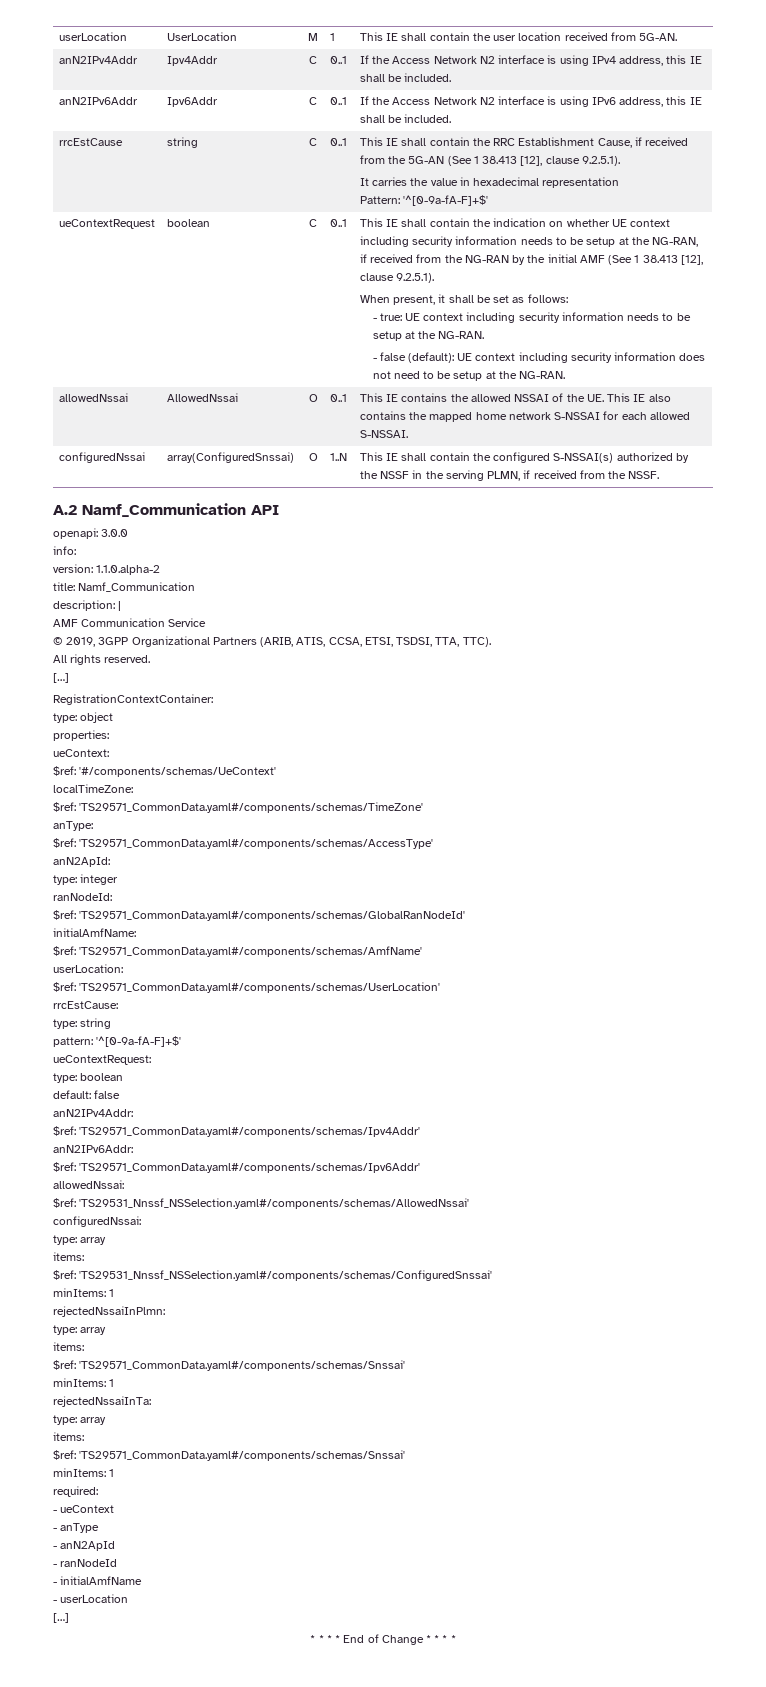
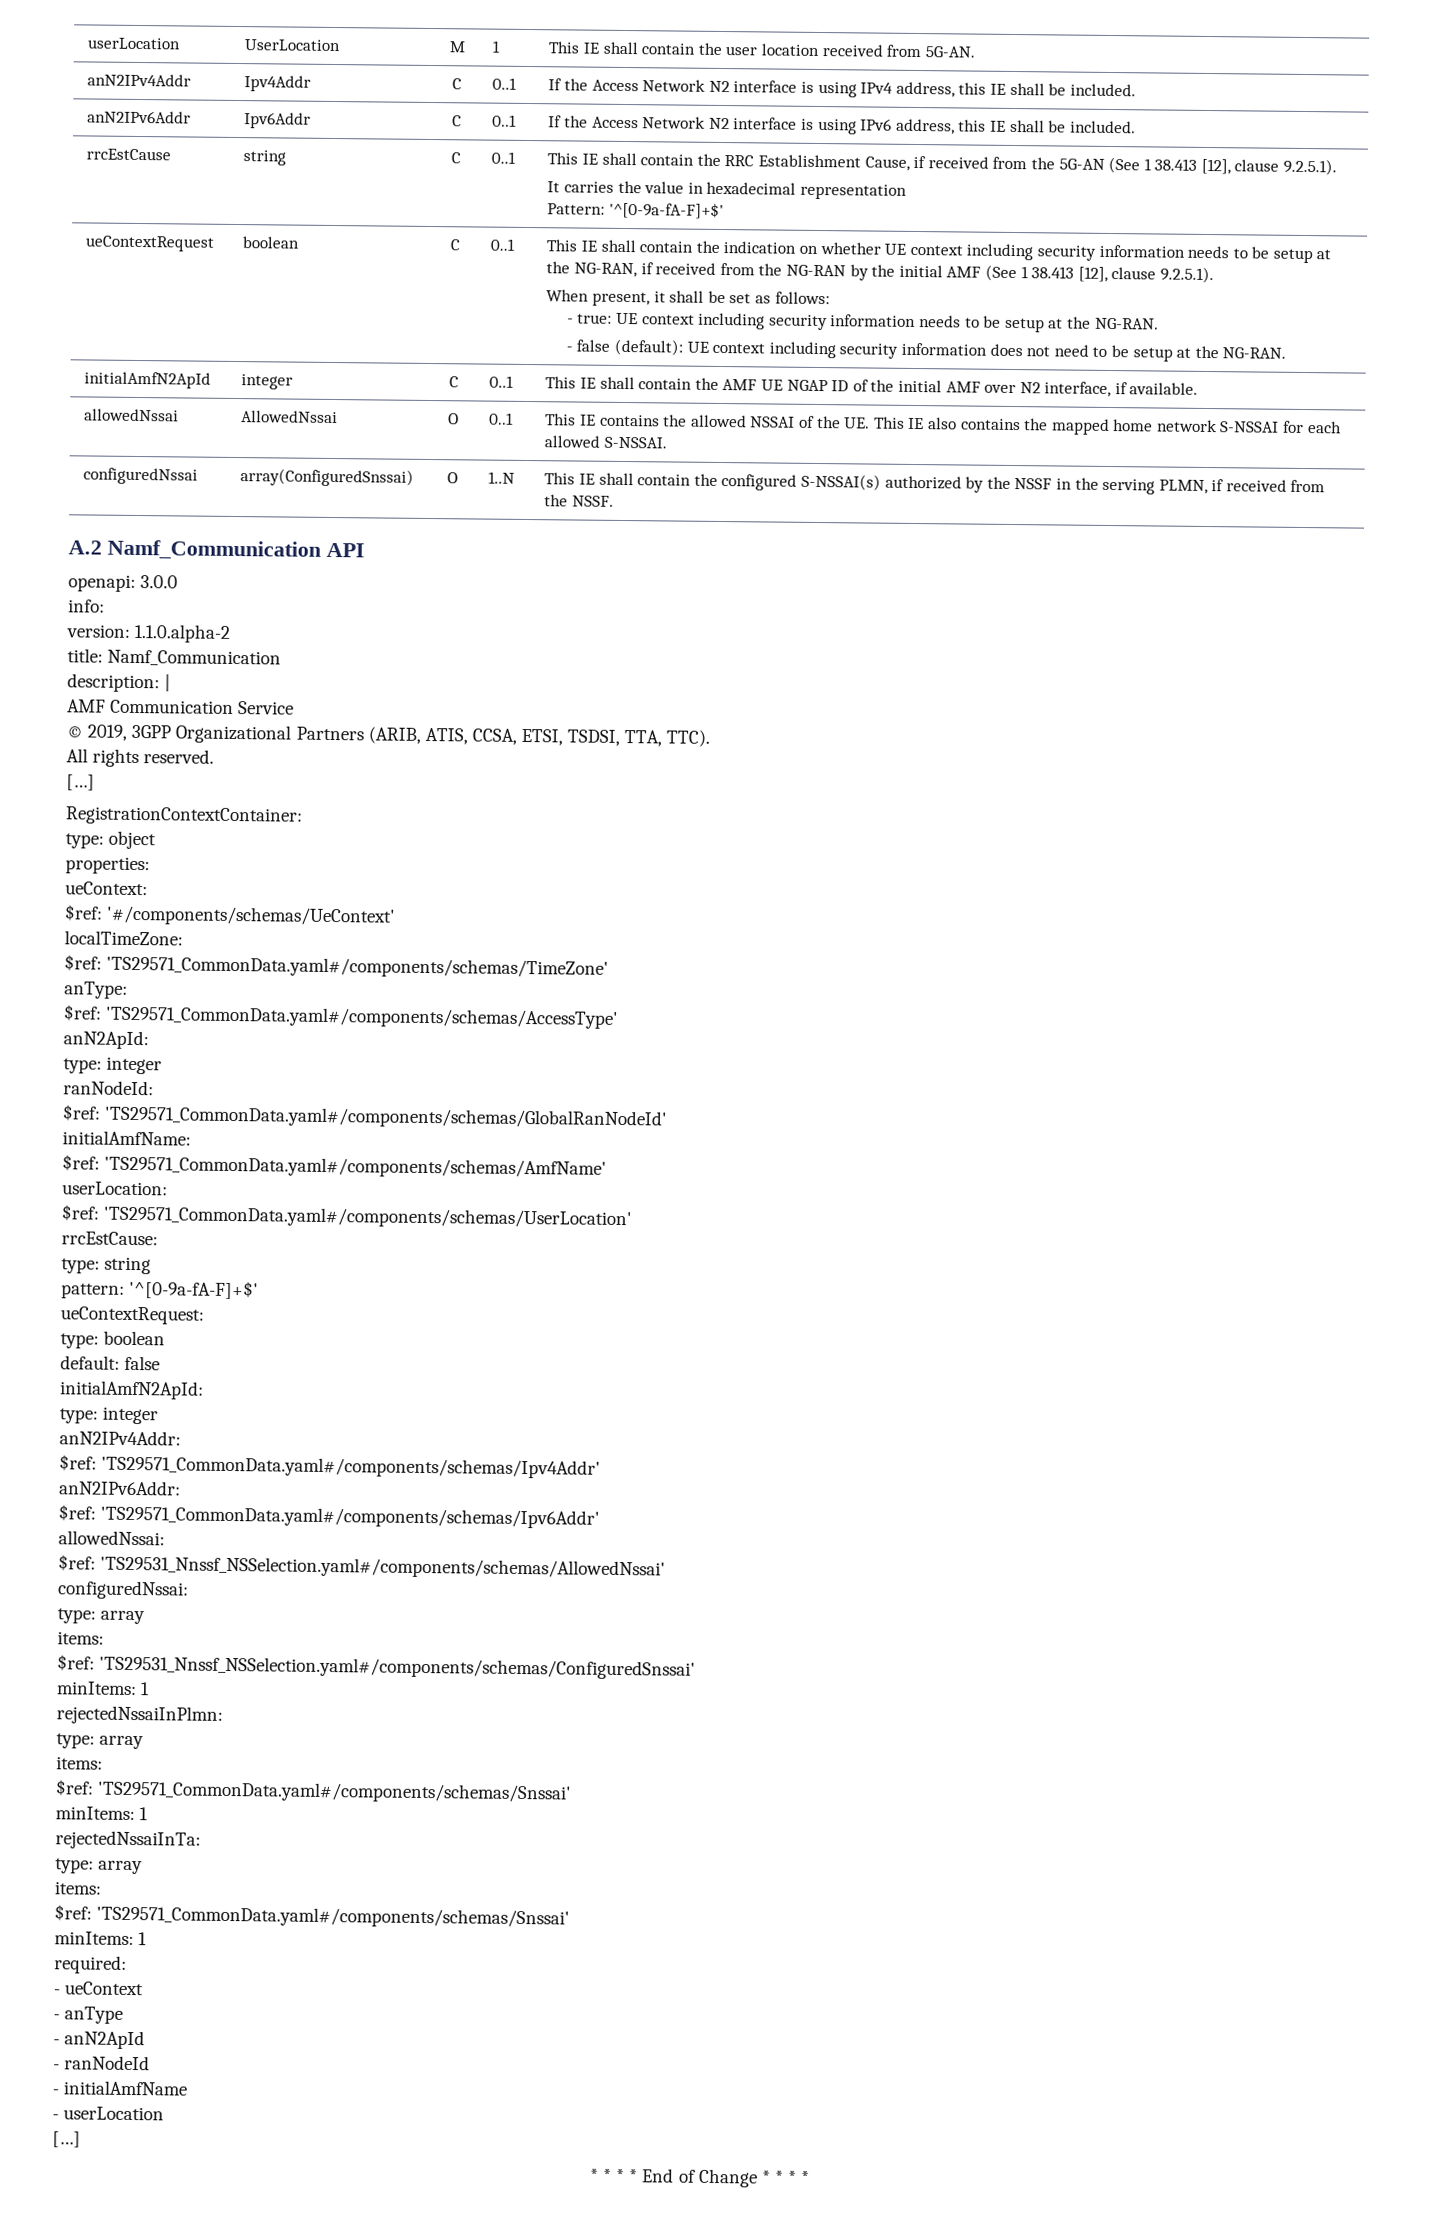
+ initialAmfN2ApId | integer | C | 0..1 | This IE shall contain the AMF UE NGAP ID of the initial AMF over N2 interface, if available.
+ initialAmfN2ApId:
+ type: integer

